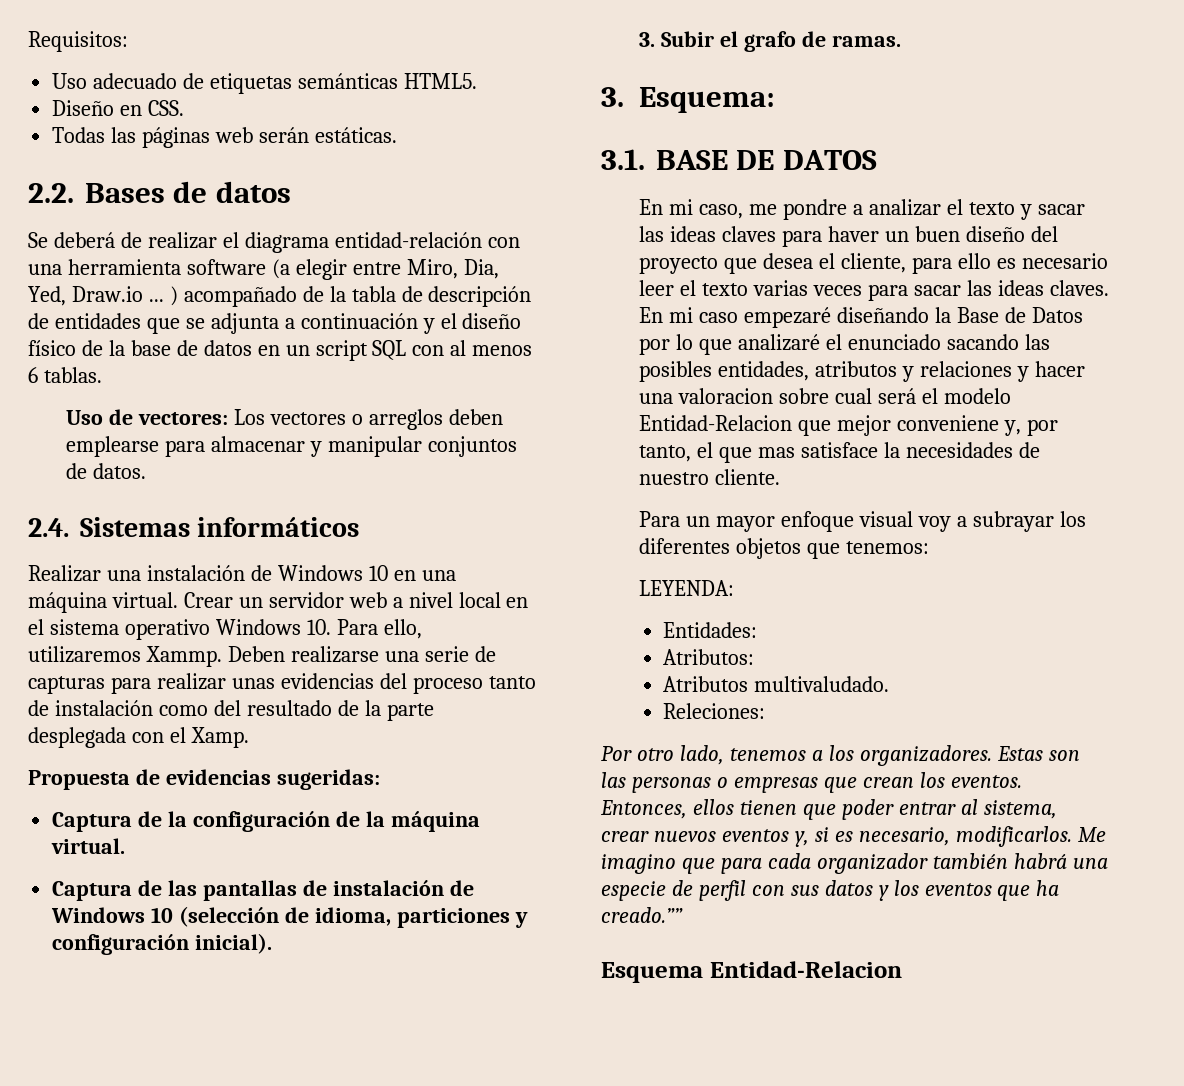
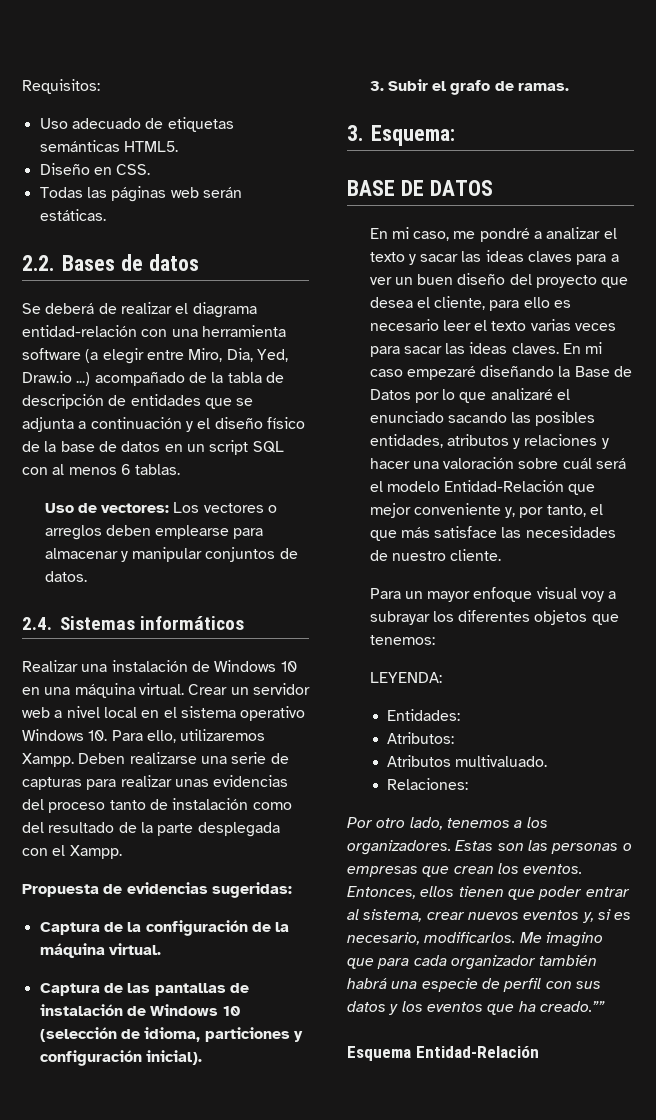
- Se deberá de realizar el diagrama entidad-relación con una herramienta software (a elegir entre Miro, Dia, Yed, Draw.io ... ) acompañado de la tabla de descripción de entidades que se adjunta a continuación y el diseño físico de la base de datos en un script SQL con al menos 6 tablas.
+ Se deberá de realizar el diagrama entidad-relación con una herramienta software (a elegir entre Miro, Dia, Yed, Draw.io ...) acompañado de la tabla de descripción de entidades que se adjunta a continuación y el diseño físico de la base de datos en un script SQL con al menos 6 tablas.
- Crear un servidor web a nivel local en el sistema operativo Windows 10. Para ello, utilizaremos Xammp.
+ Crear un servidor web a nivel local en el sistema operativo Windows 10. Para ello, utilizaremos Xampp.
- Deben realizarse una serie de capturas para realizar unas evidencias del proceso tanto de instalación como del resultado de la parte desplegada con el Xamp.
+ Deben realizarse una serie de capturas para realizar unas evidencias del proceso tanto de instalación como del resultado de la parte desplegada con el Xampp.
- 3.1. BASE DE DATOS
+ BASE DE DATOS
- En mi caso, me pondre a analizar el texto y sacar las ideas claves para haver un buen diseño del proyecto que desea el cliente, para ello es necesario leer el texto varias veces para sacar las ideas claves.
+ En mi caso, me pondré a analizar el texto y sacar las ideas claves para a ver un buen diseño del proyecto que desea el cliente, para ello es necesario leer el texto varias veces para sacar las ideas claves.
- En mi caso empezaré diseñando la Base de Datos por lo que analizaré el enunciado sacando las posibles entidades, atributos y relaciones y hacer una valoracion sobre cual será el modelo Entidad-Relacion que mejor conveniene y, por tanto, el que mas satisface la necesidades de nuestro cliente.
+ En mi caso empezaré diseñando la Base de Datos por lo que analizaré el enunciado sacando las posibles entidades, atributos y relaciones y hacer una valoración sobre cuál será el modelo Entidad-Relación que mejor conveniente y, por tanto, el que más satisface las necesidades de nuestro cliente.
- Atributos multivaludado.
- Releciones:
+ Atributos multivaluado.
+ Relaciones:
- Esquema Entidad-Relacion
+ Esquema Entidad-Relación

